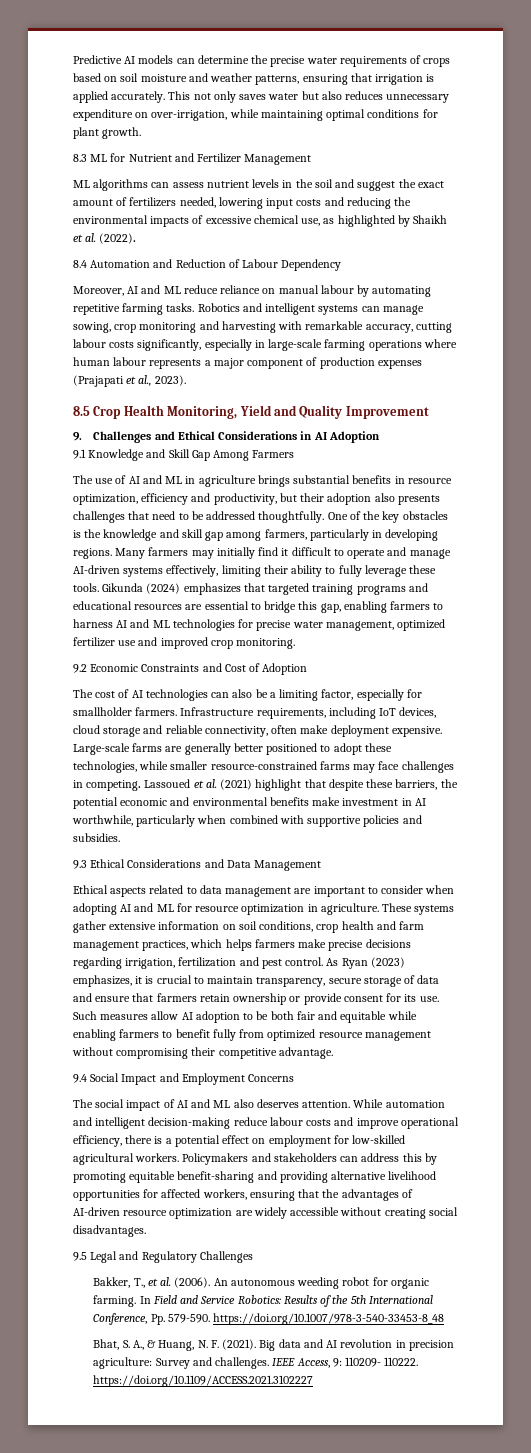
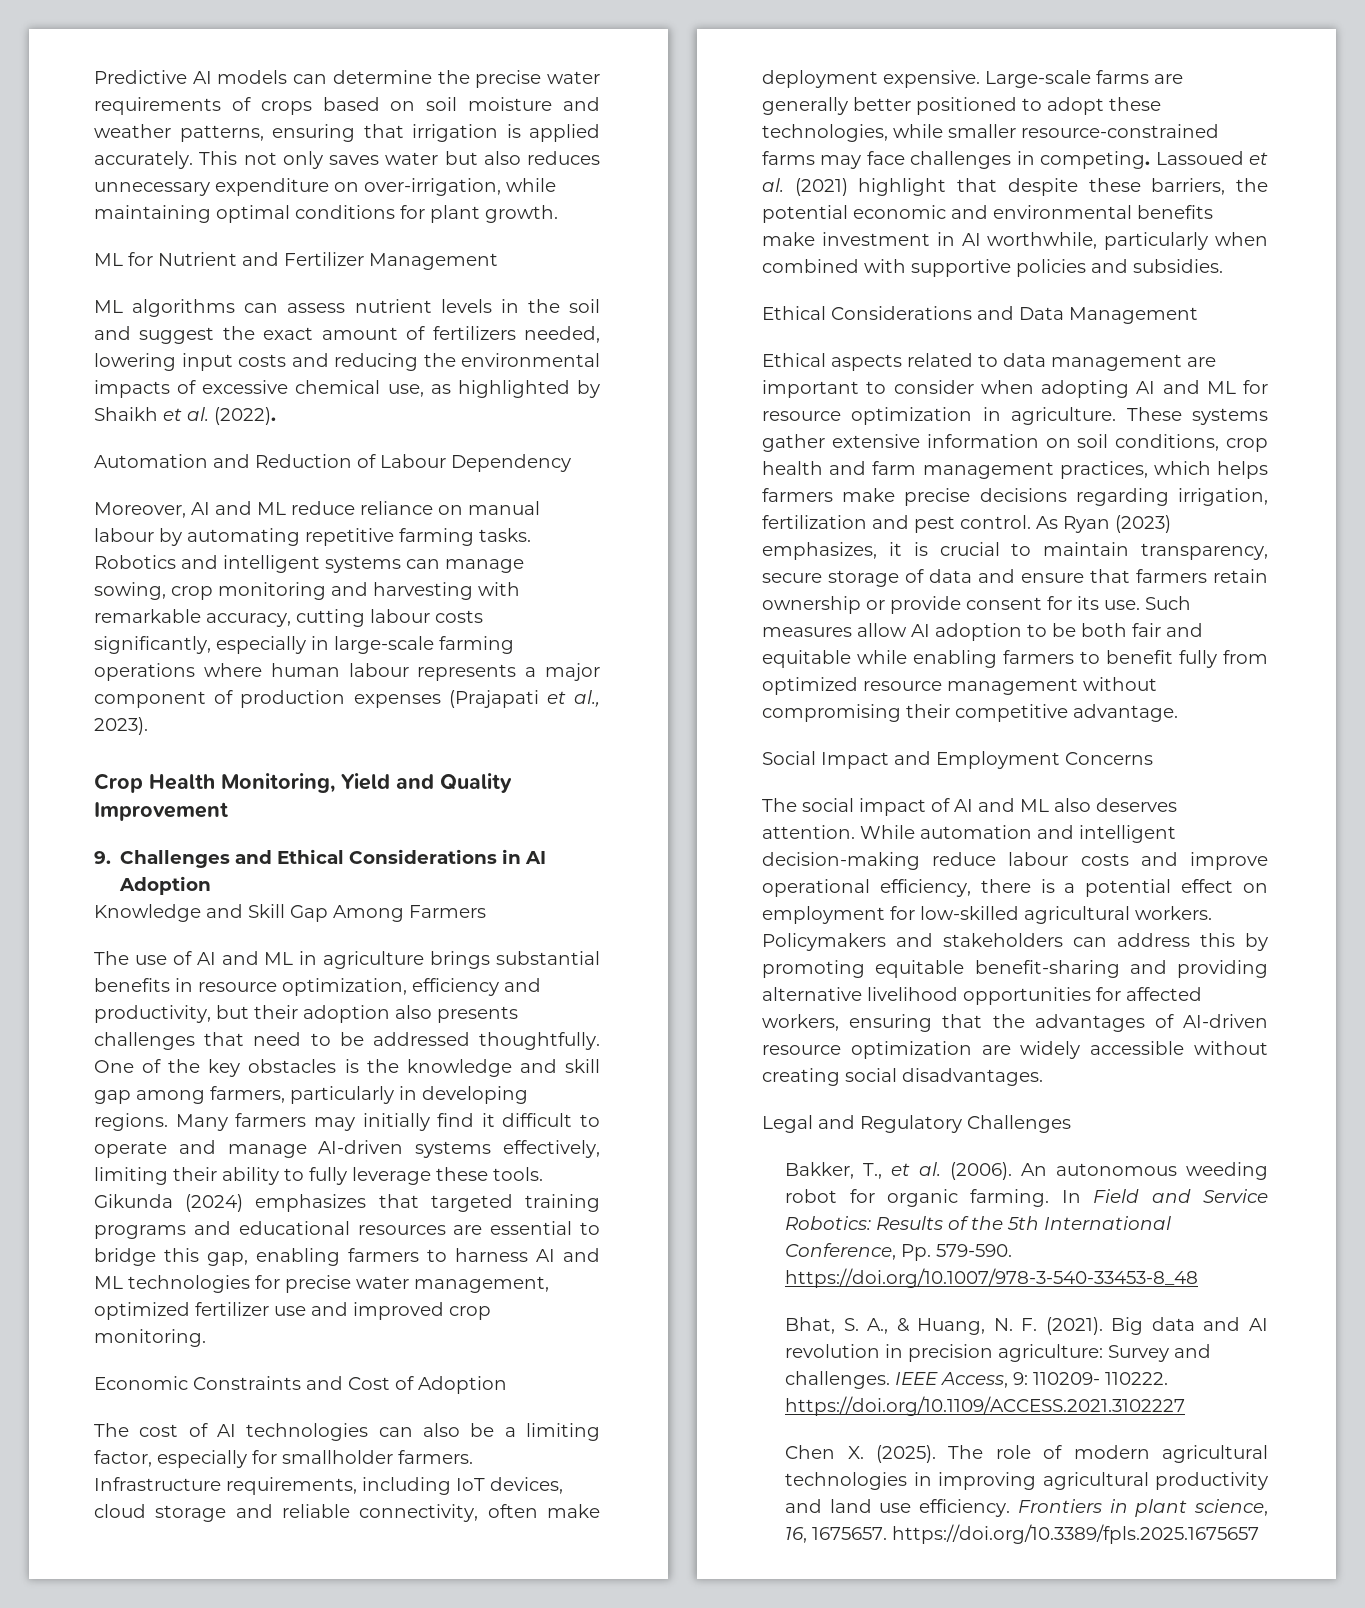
- 8.3 ML for Nutrient and Fertilizer Management
+ ML for Nutrient and Fertilizer Management
- 8.4 Automation and Reduction of Labour Dependency
+ Automation and Reduction of Labour Dependency
- 8.5 Crop Health Monitoring, Yield and Quality Improvement
+ Crop Health Monitoring, Yield and Quality Improvement
- 9.1 Knowledge and Skill Gap Among Farmers
+ Knowledge and Skill Gap Among Farmers
- 9.2 Economic Constraints and Cost of Adoption
+ Economic Constraints and Cost of Adoption
- 9.3 Ethical Considerations and Data Management
+ Ethical Considerations and Data Management
- 9.4 Social Impact and Employment Concerns
+ Social Impact and Employment Concerns
- 9.5 Legal and Regulatory Challenges
+ Legal and Regulatory Challenges
+ Chen X. (2025). The role of modern agricultural technologies in improving agricultural productivity and land use efficiency. Frontiers in plant science, 16, 1675657. https://doi.org/10.3389/fpls.2025.1675657

